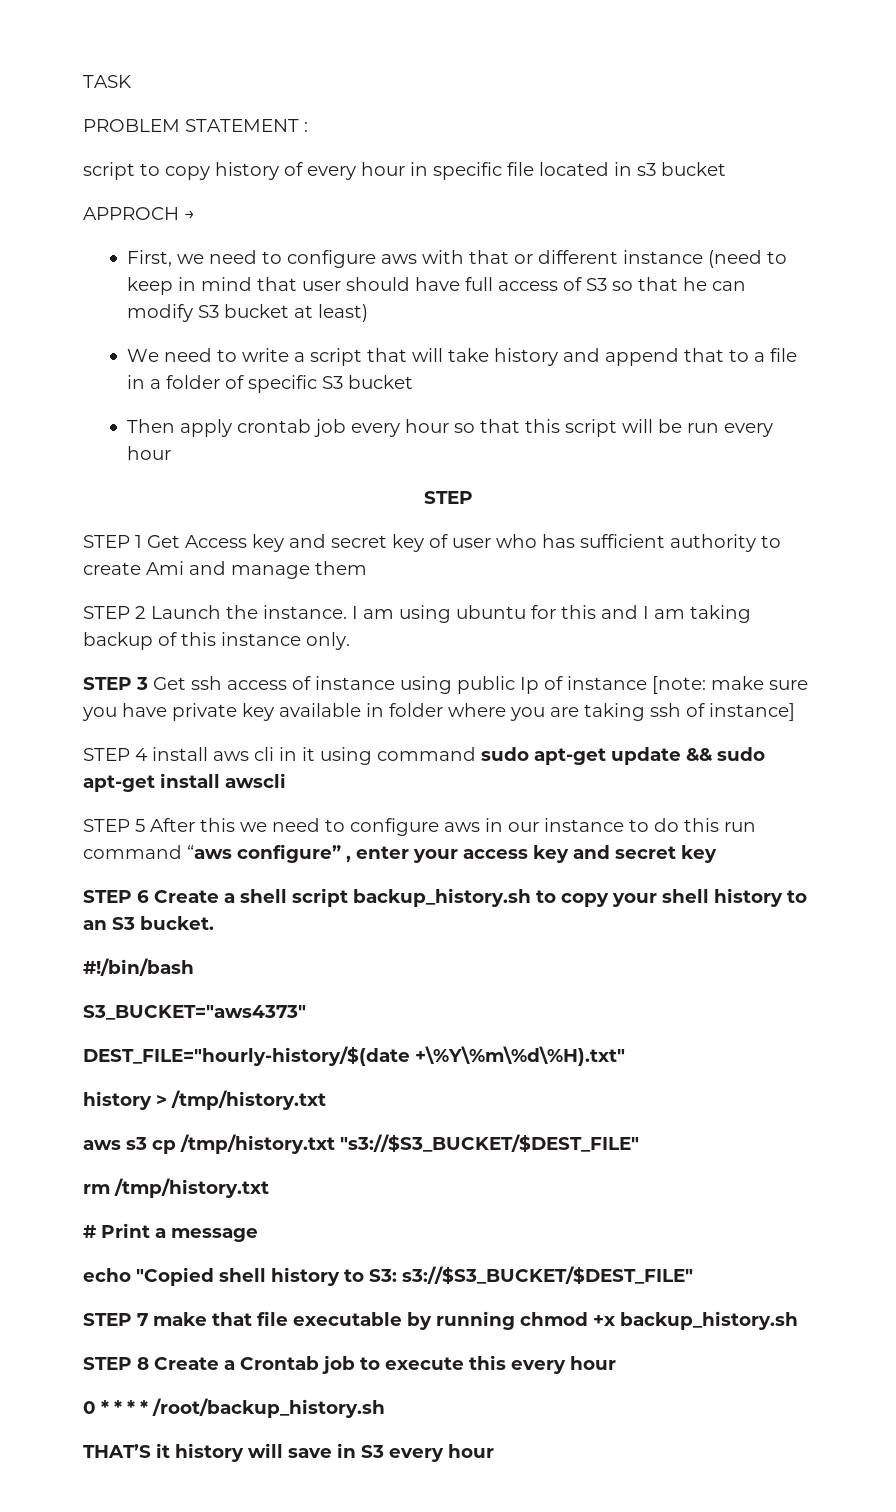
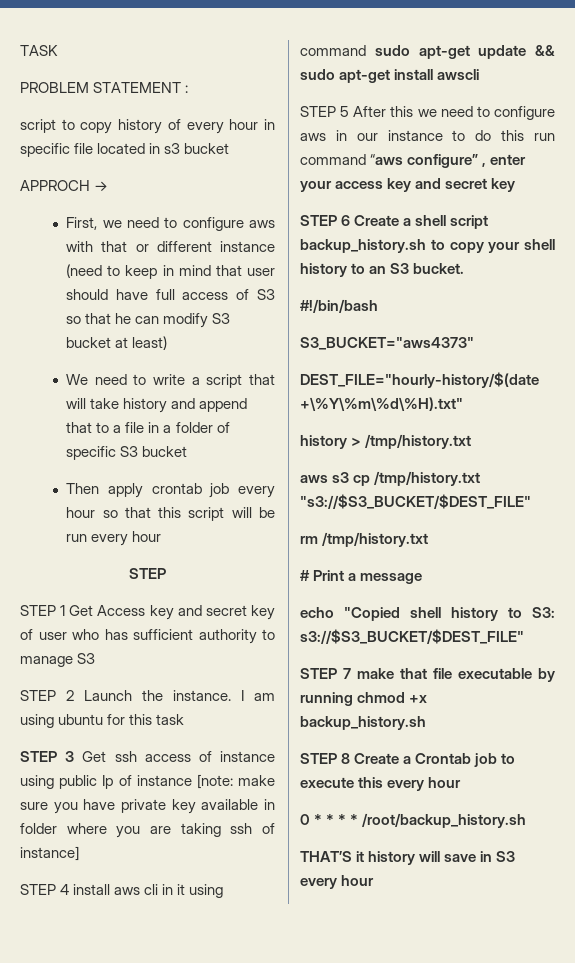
- STEP 1 Get Access key and secret key of user who has sufficient authority to create Ami and manage them
+ STEP 1 Get Access key and secret key of user who has sufficient authority to manage S3
- I am using ubuntu for this and I am taking backup of this instance only.
+ I am using ubuntu for this task

